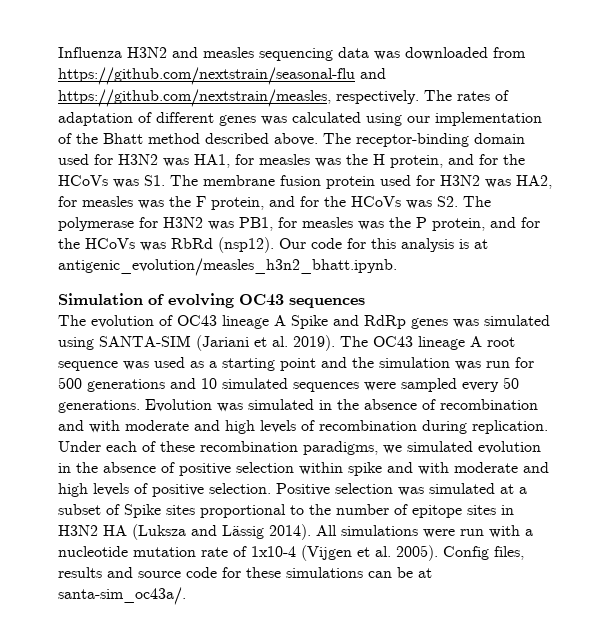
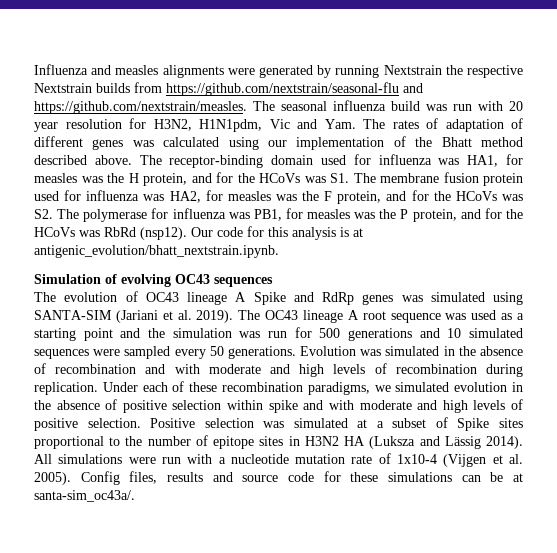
- Influenza H3N2 and measles sequencing data was downloaded from https://github.com/nextstrain/seasonal-flu and https://github.com/nextstrain/measles, respectively. The rates of adaptation of different genes was calculated using our implementation of the Bhatt method described above.
+ Influenza and measles alignments were generated by running Nextstrain the respective Nextstrain builds from https://github.com/nextstrain/seasonal-flu and https://github.com/nextstrain/measles. The seasonal influenza build was run with 20 year resolution for H3N2, H1N1pdm, Vic and Yam. The rates of adaptation of different genes was calculated using our implementation of the Bhatt method described above.
- The receptor-binding domain used for H3N2 was HA1, for measles was the H protein, and for the HCoVs was S1. The membrane fusion protein used for H3N2 was HA2, for measles was the F protein, and for the HCoVs was S2. The polymerase for H3N2 was PB1, for measles was the P protein, and for the HCoVs was RbRd (nsp12).
+ The receptor-binding domain used for influenza was HA1, for measles was the H protein, and for the HCoVs was S1. The membrane fusion protein used for influenza was HA2, for measles was the F protein, and for the HCoVs was S2. The polymerase for influenza was PB1, for measles was the P protein, and for the HCoVs was RbRd (nsp12).
- Our code for this analysis is at antigenic_evolution/measles_h3n2_bhatt.ipynb.
+ Our code for this analysis is at antigenic_evolution/bhatt_nextstrain.ipynb.

